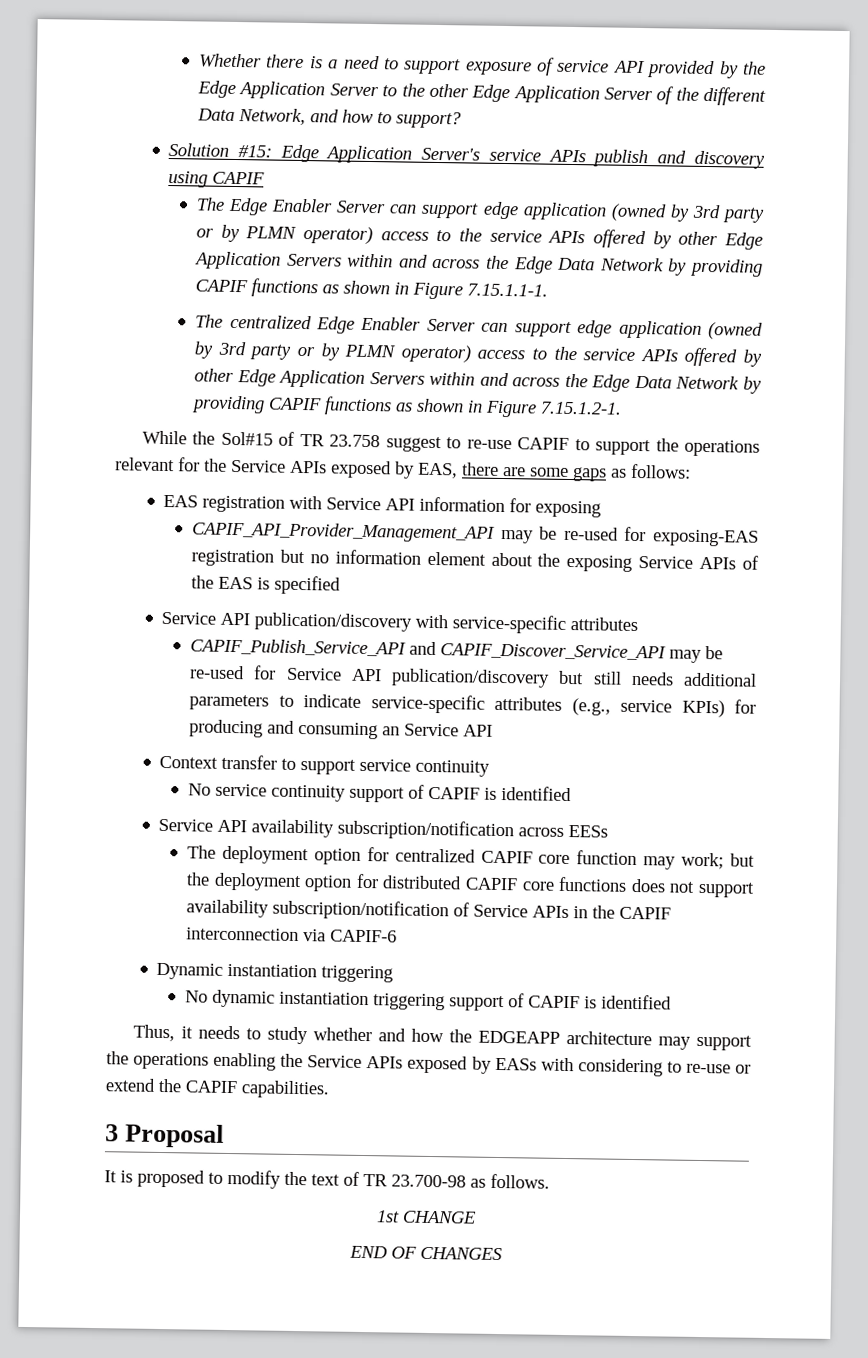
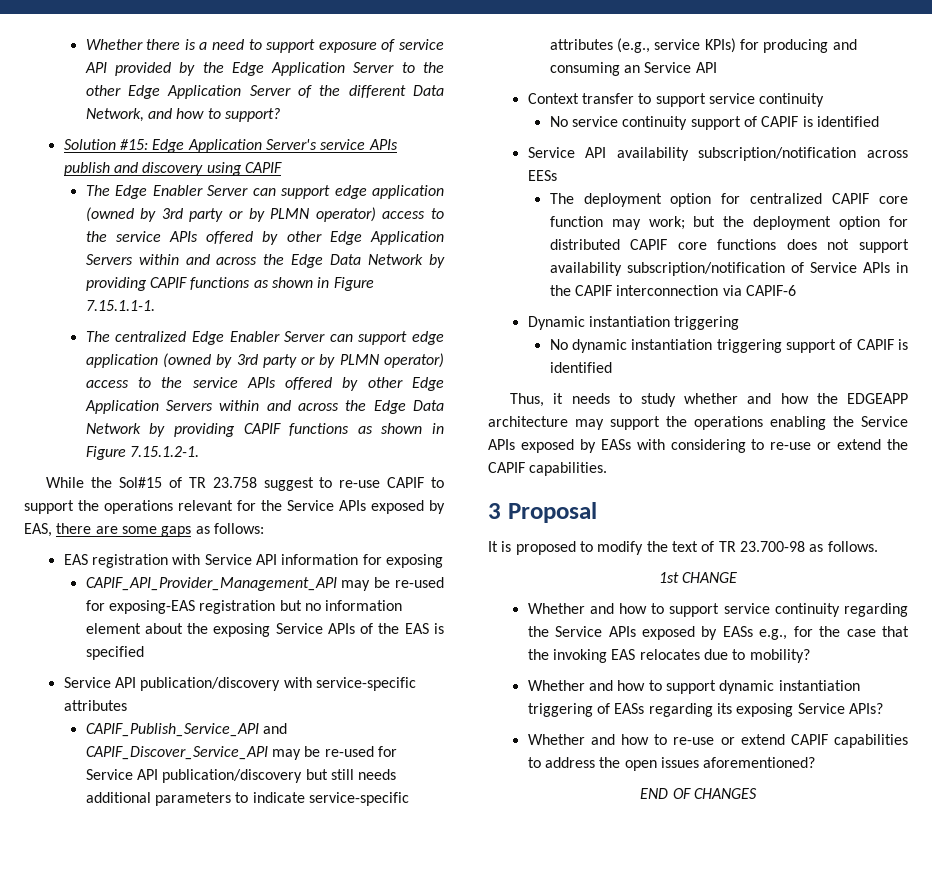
+ Whether and how to support service continuity regarding the Service APIs exposed by EASs e.g., for the case that the invoking EAS relocates due to mobility?
+ Whether and how to support dynamic instantiation triggering of EASs regarding its exposing Service APIs?
+ Whether and how to re-use or extend CAPIF capabilities to address the open issues aforementioned?

